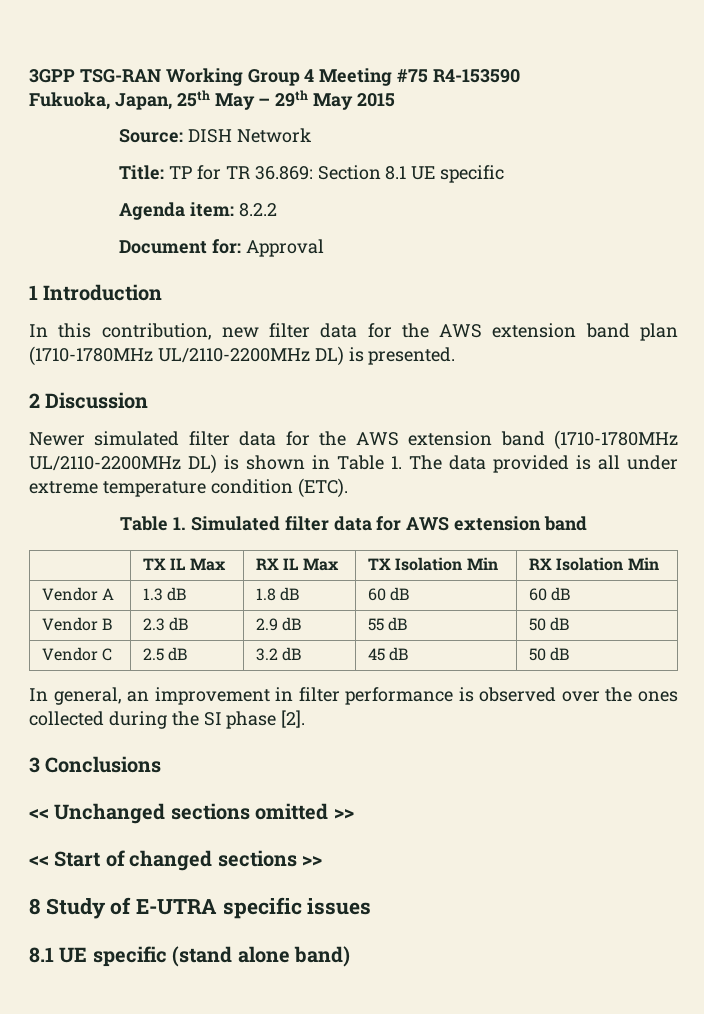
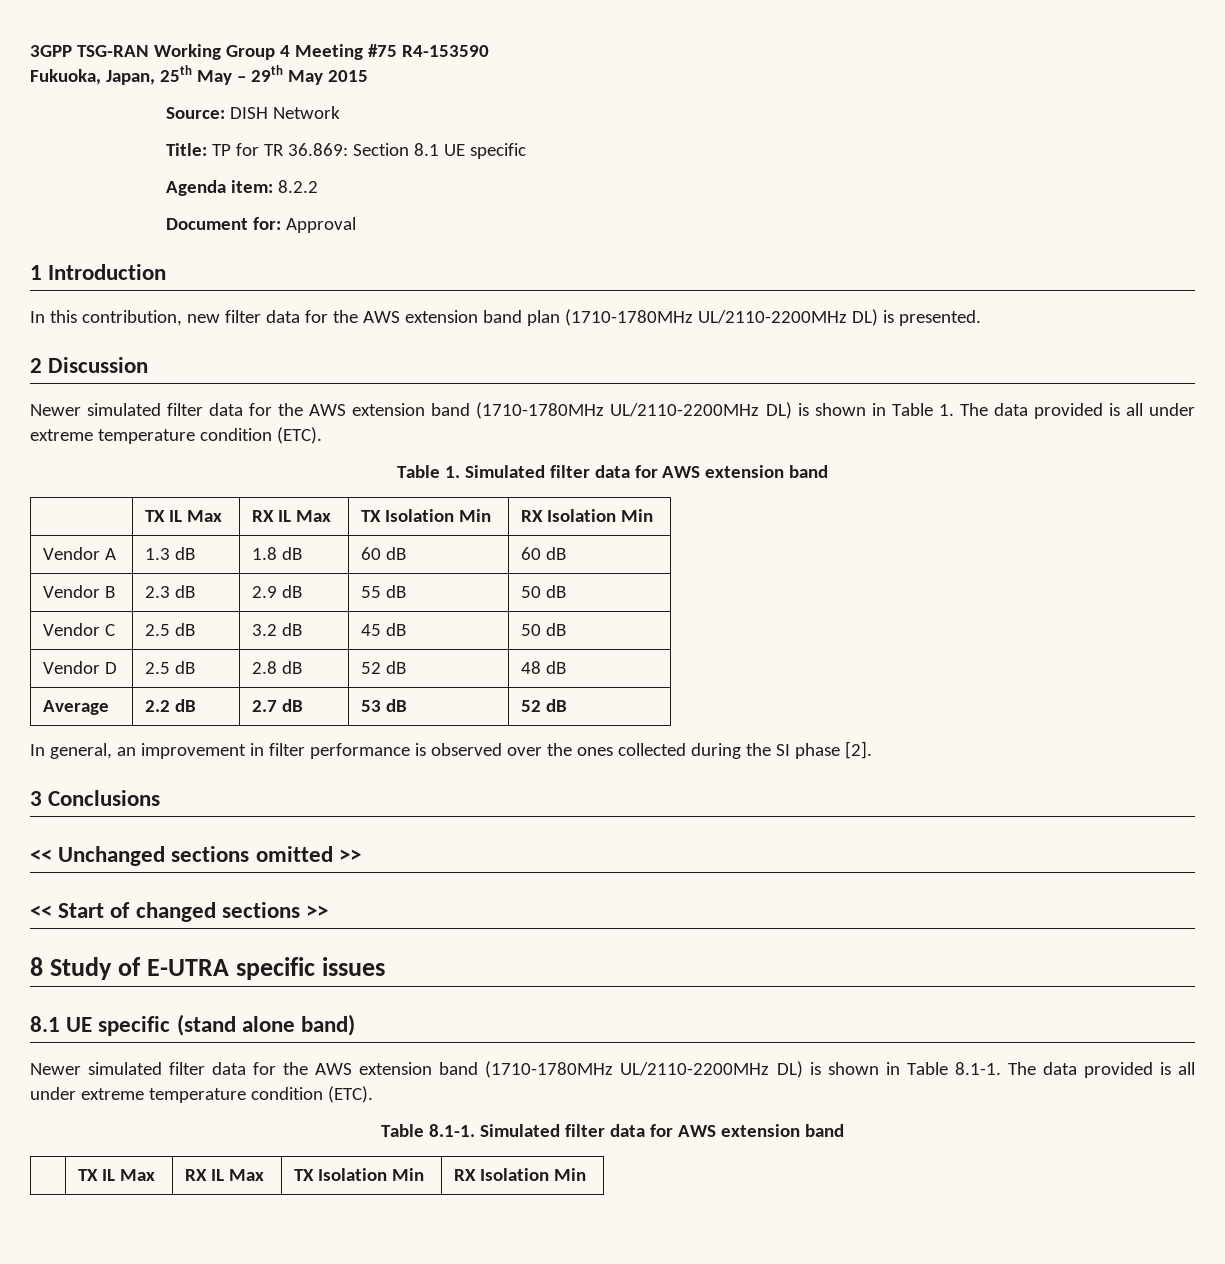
+ Vendor D | 2.5 dB | 2.8 dB | 52 dB | 48 dB
+ Average | 2.2 dB | 2.7 dB | 53 dB | 52 dB
+ Newer simulated filter data for the AWS extension band (1710-1780MHz UL/2110-2200MHz DL) is shown in Table 8.1-1. The data provided is all under extreme temperature condition (ETC).
+ Table 8.1-1. Simulated filter data for AWS extension band
+ | TX IL Max | RX IL Max | TX Isolation Min | RX Isolation Min

